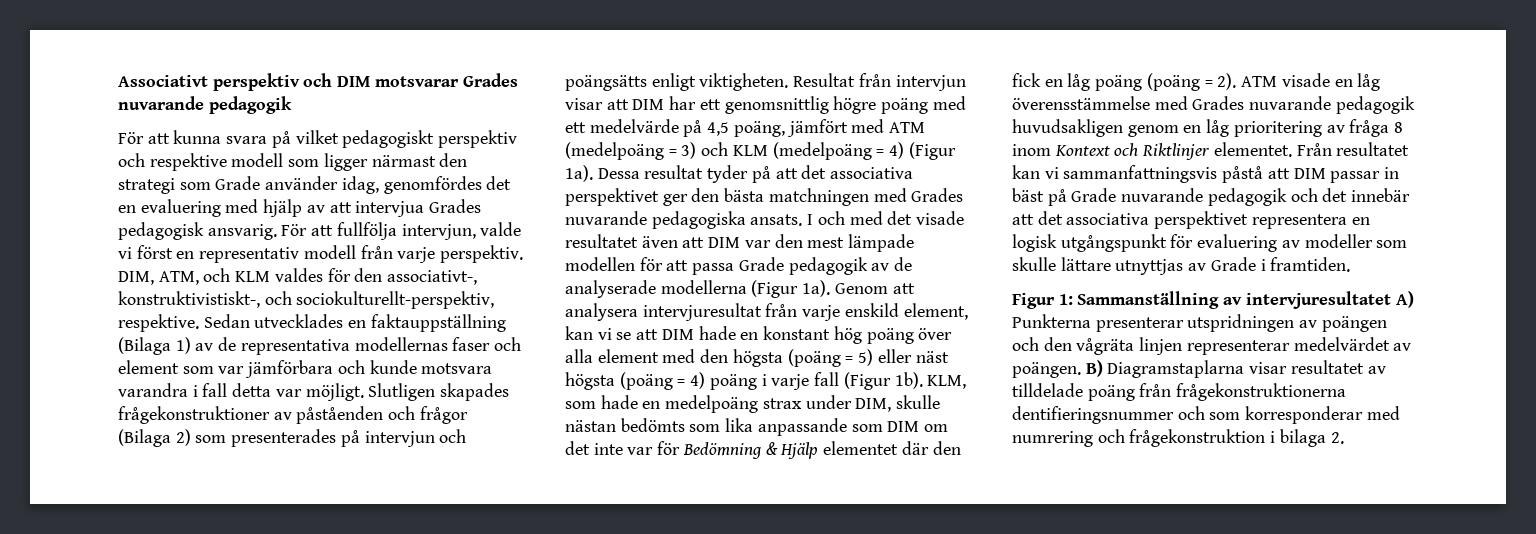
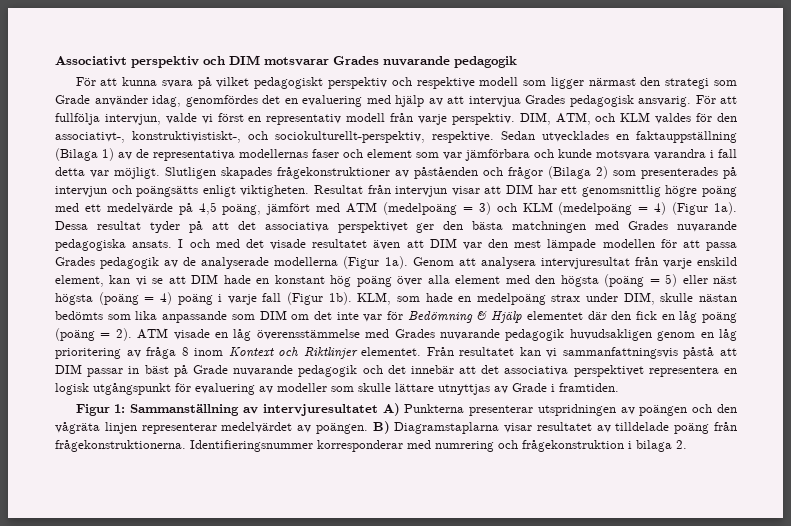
- I och med det visade resultatet även att DIM var den mest lämpade modellen för att passa Grade pedagogik av de analyserade modellerna (Figur 1a).
+ I och med det visade resultatet även att DIM var den mest lämpade modellen för att passa Grades pedagogik av de analyserade modellerna (Figur 1a).
- B) Diagramstaplarna visar resultatet av tilldelade poäng från frågekonstruktionerna dentifieringsnummer och som korresponderar med numrering och frågekonstruktion i bilaga 2.
+ B) Diagramstaplarna visar resultatet av tilldelade poäng från frågekonstruktionerna. Identifieringsnummer korresponderar med numrering och frågekonstruktion i bilaga 2.

